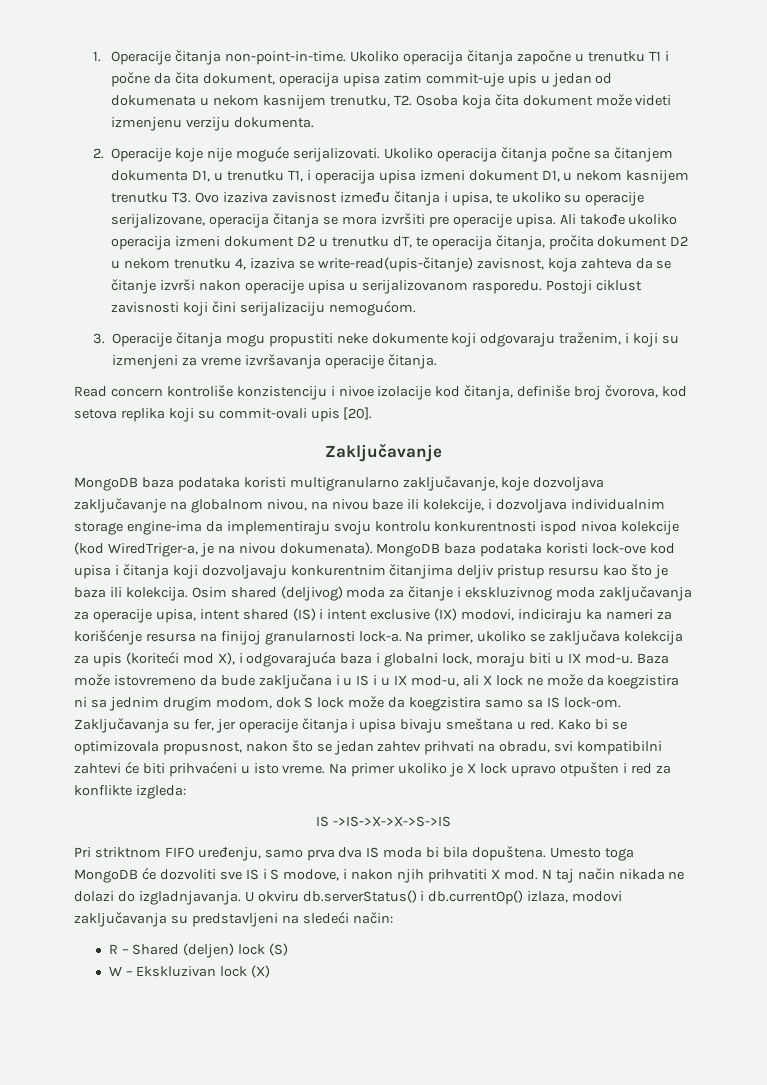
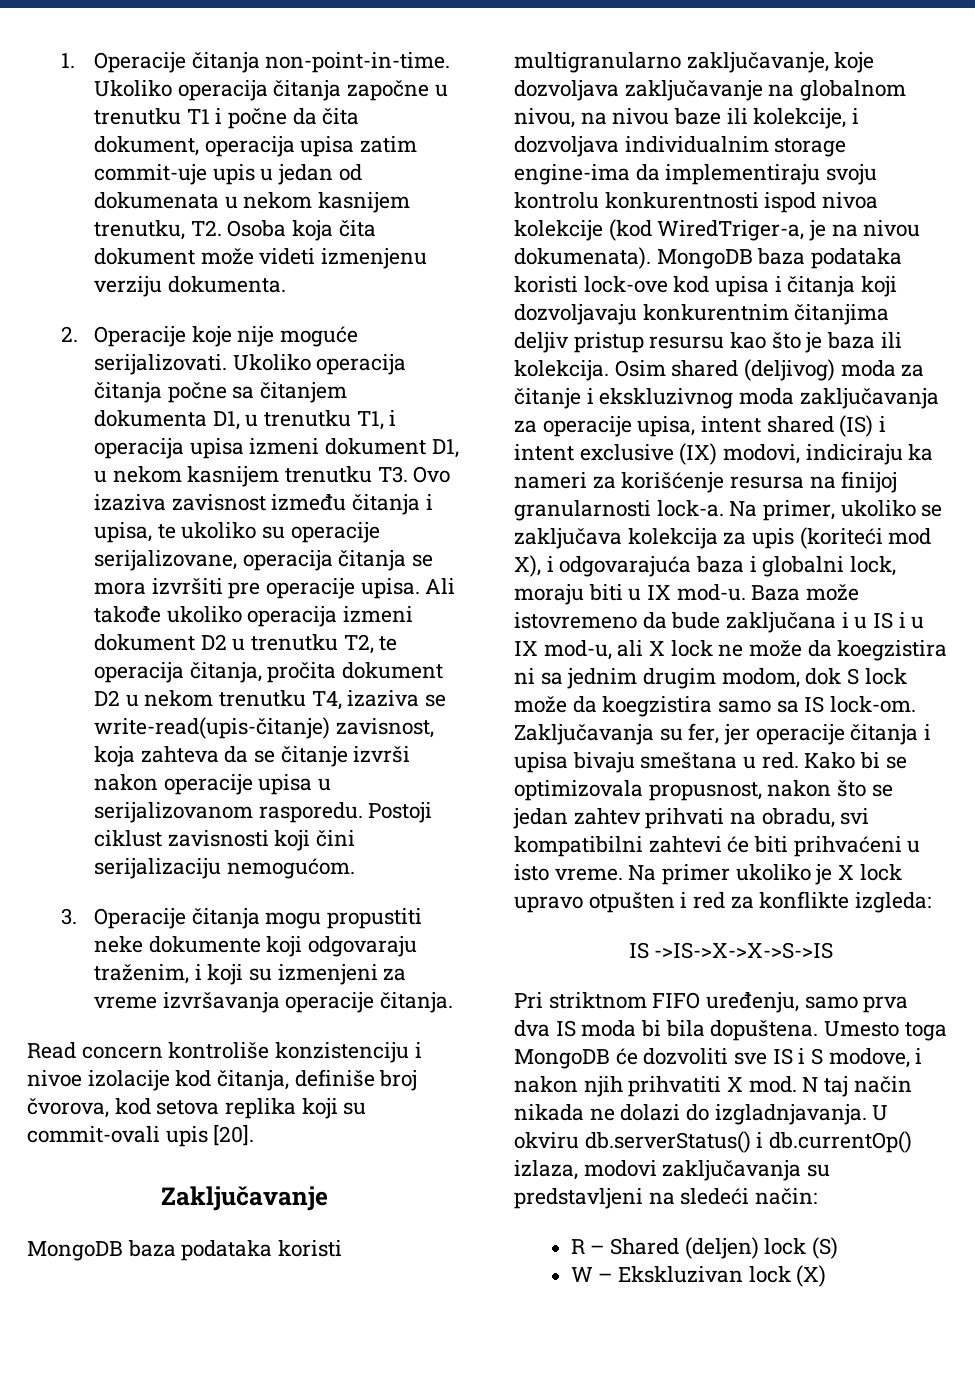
- Ali takođe ukoliko operacija izmeni dokument D2 u trenutku dT, te operacija čitanja, pročita dokument D2 u nekom trenutku 4, izaziva se write-read(upis-čitanje) zavisnost, koja zahteva da se čitanje izvrši nakon operacije upisa u serijalizovanom rasporedu.
+ Ali takođe ukoliko operacija izmeni dokument D2 u trenutku T2, te operacija čitanja, pročita dokument D2 u nekom trenutku T4, izaziva se write-read(upis-čitanje) zavisnost, koja zahteva da se čitanje izvrši nakon operacije upisa u serijalizovanom rasporedu.

